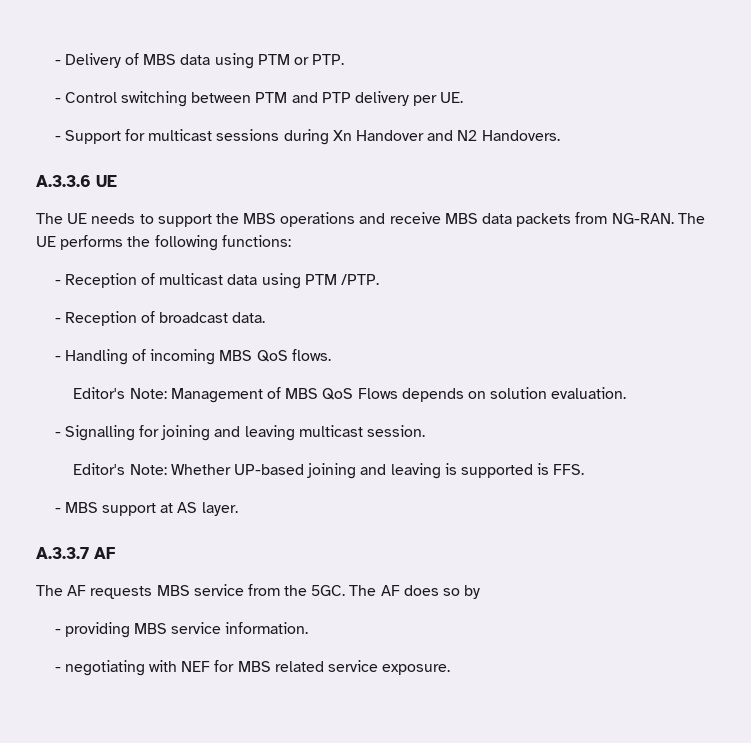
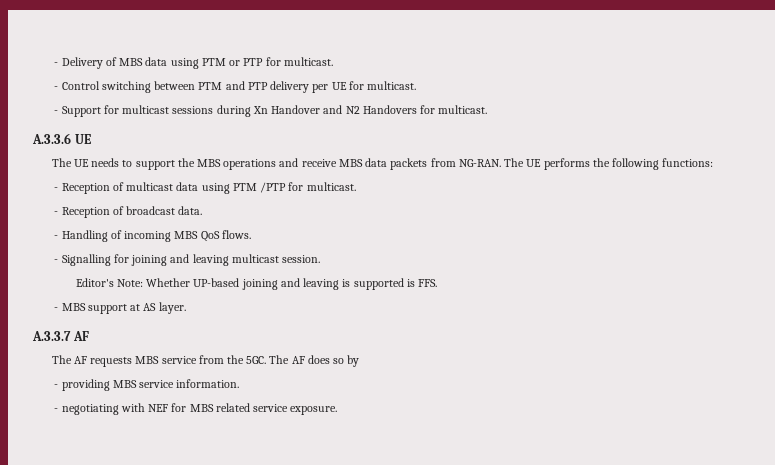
- - Delivery of MBS data using PTM or PTP.
+ - Delivery of MBS data using PTM or PTP for multicast.
- - Control switching between PTM and PTP delivery per UE.
+ - Control switching between PTM and PTP delivery per UE for multicast.
- - Support for multicast sessions during Xn Handover and N2 Handovers.
+ - Support for multicast sessions during Xn Handover and N2 Handovers for multicast.
- - Reception of multicast data using PTM /PTP.
+ - Reception of multicast data using PTM /PTP for multicast.
- Editor's Note: Management of MBS QoS Flows depends on solution evaluation.

